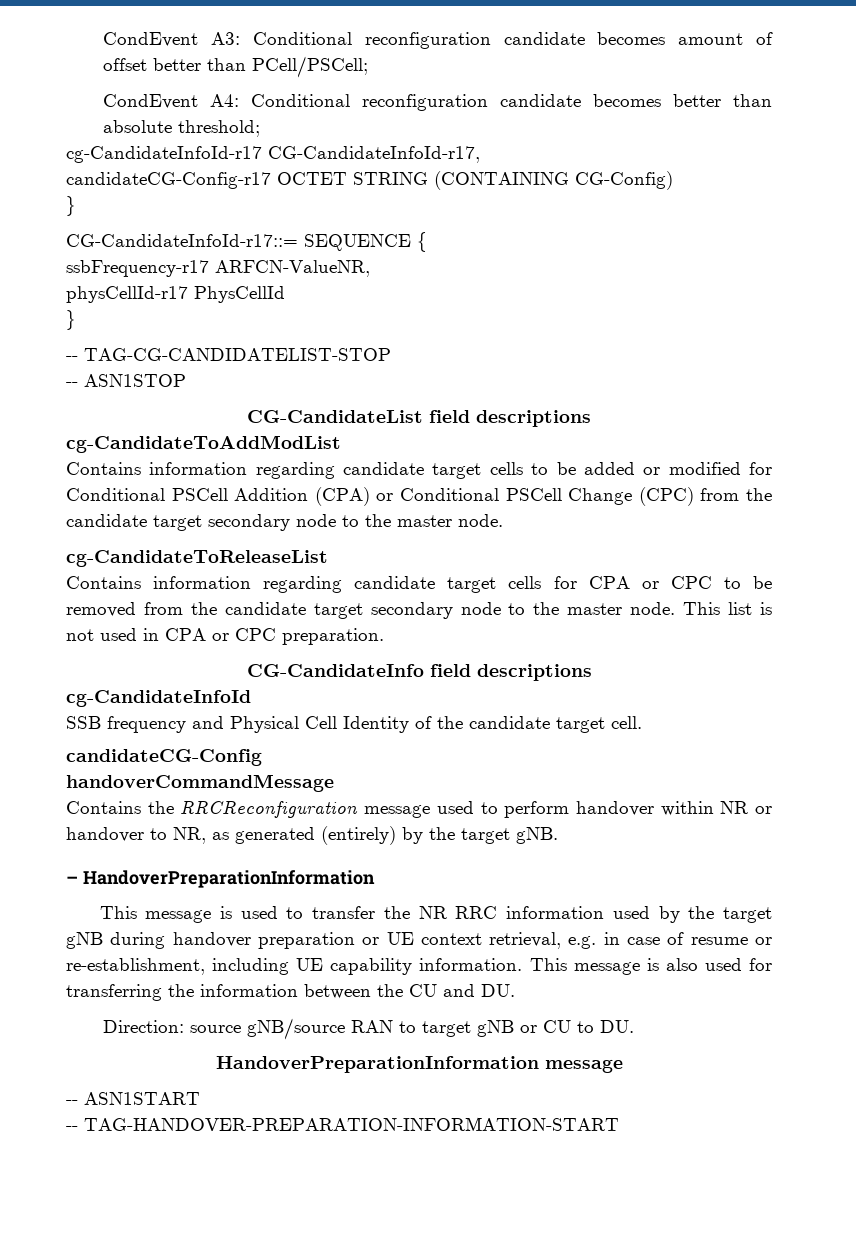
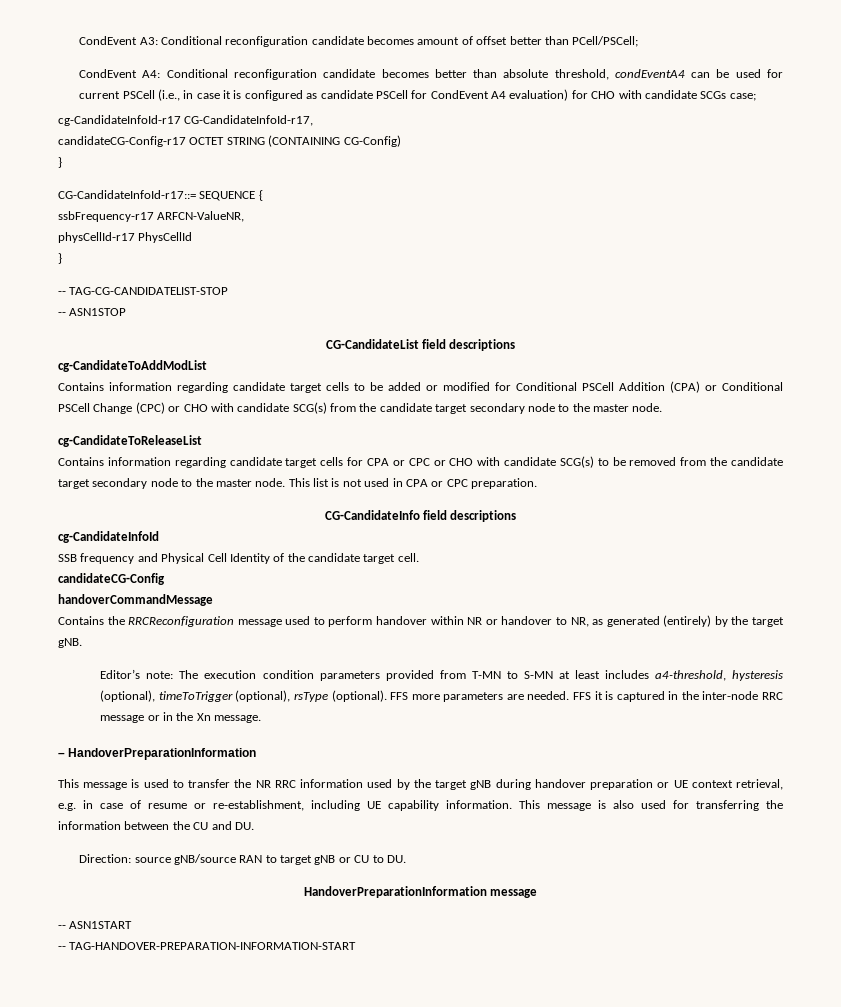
- CondEvent A4: Conditional reconfiguration candidate becomes better than absolute threshold;
+ CondEvent A4: Conditional reconfiguration candidate becomes better than absolute threshold, condEventA4 can be used for current PSCell (i.e., in case it is configured as candidate PSCell for CondEvent A4 evaluation) for CHO with candidate SCGs case;
- Contains information regarding candidate target cells to be added or modified for Conditional PSCell Addition (CPA) or Conditional PSCell Change (CPC) from the candidate target secondary node to the master node.
+ Contains information regarding candidate target cells to be added or modified for Conditional PSCell Addition (CPA) or Conditional PSCell Change (CPC) or CHO with candidate SCG(s) from the candidate target secondary node to the master node.
- Contains information regarding candidate target cells for CPA or CPC to be removed from the candidate target secondary node to the master node.
+ Contains information regarding candidate target cells for CPA or CPC or CHO with candidate SCG(s) to be removed from the candidate target secondary node to the master node.
+ Editor’s note: The execution condition parameters provided from T-MN to S-MN at least includes a4-threshold, hysteresis (optional), timeToTrigger (optional), rsType (optional). FFS more parameters are needed. FFS it is captured in the inter-node RRC message or in the Xn message.

